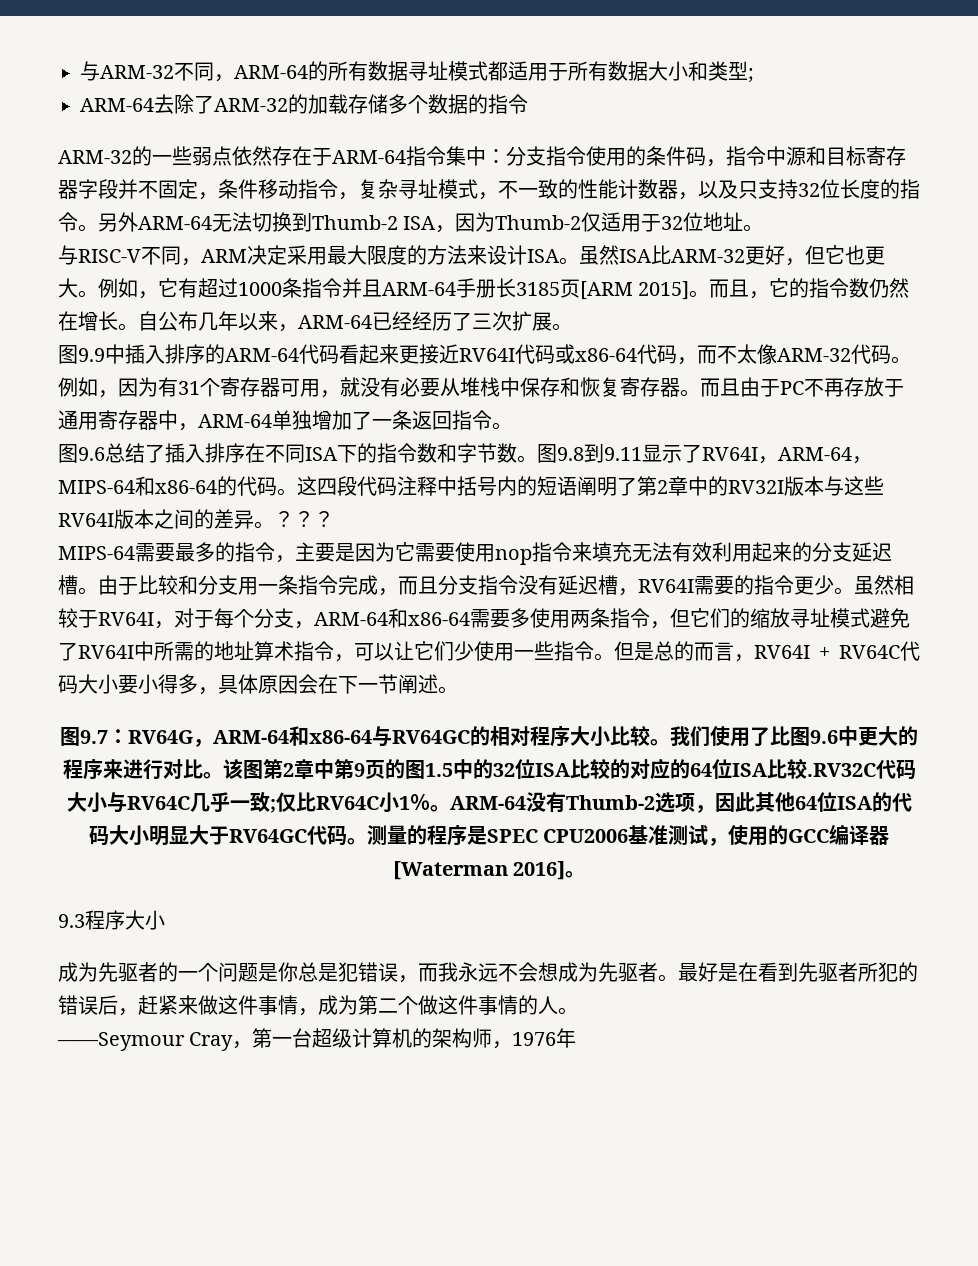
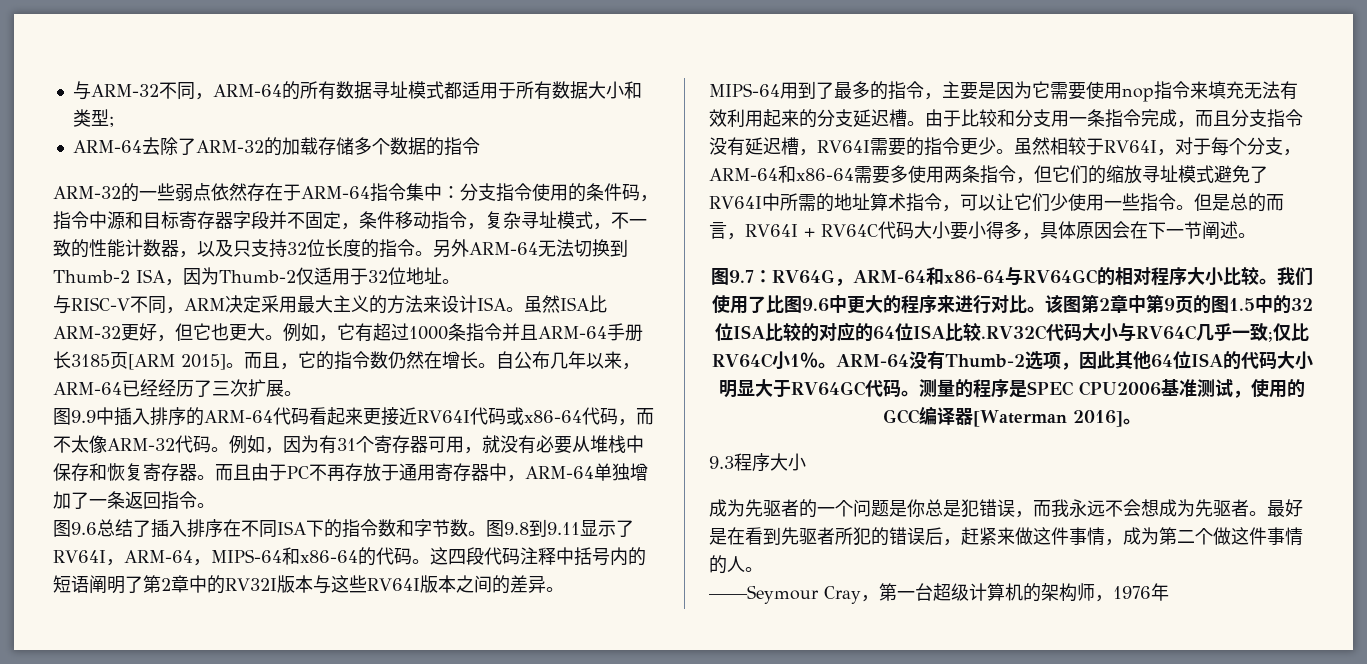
- 与RISC-V不同，ARM决定采用最大限度的方法来设计ISA。
+ 与RISC-V不同，ARM决定采用最大主义的方法来设计ISA。
- 这四段代码注释中括号内的短语阐明了第2章中的RV32I版本与这些RV64I版本之间的差异。？？？
- MIPS-64需要最多的指令，主要是因为它需要使用nop指令来填充无法有效利用起来的分支延迟槽。
+ 这四段代码注释中括号内的短语阐明了第2章中的RV32I版本与这些RV64I版本之间的差异。
+ MIPS-64用到了最多的指令，主要是因为它需要使用nop指令来填充无法有效利用起来的分支延迟槽。

